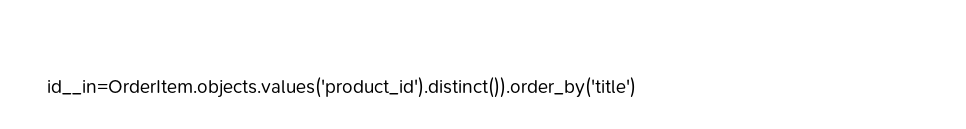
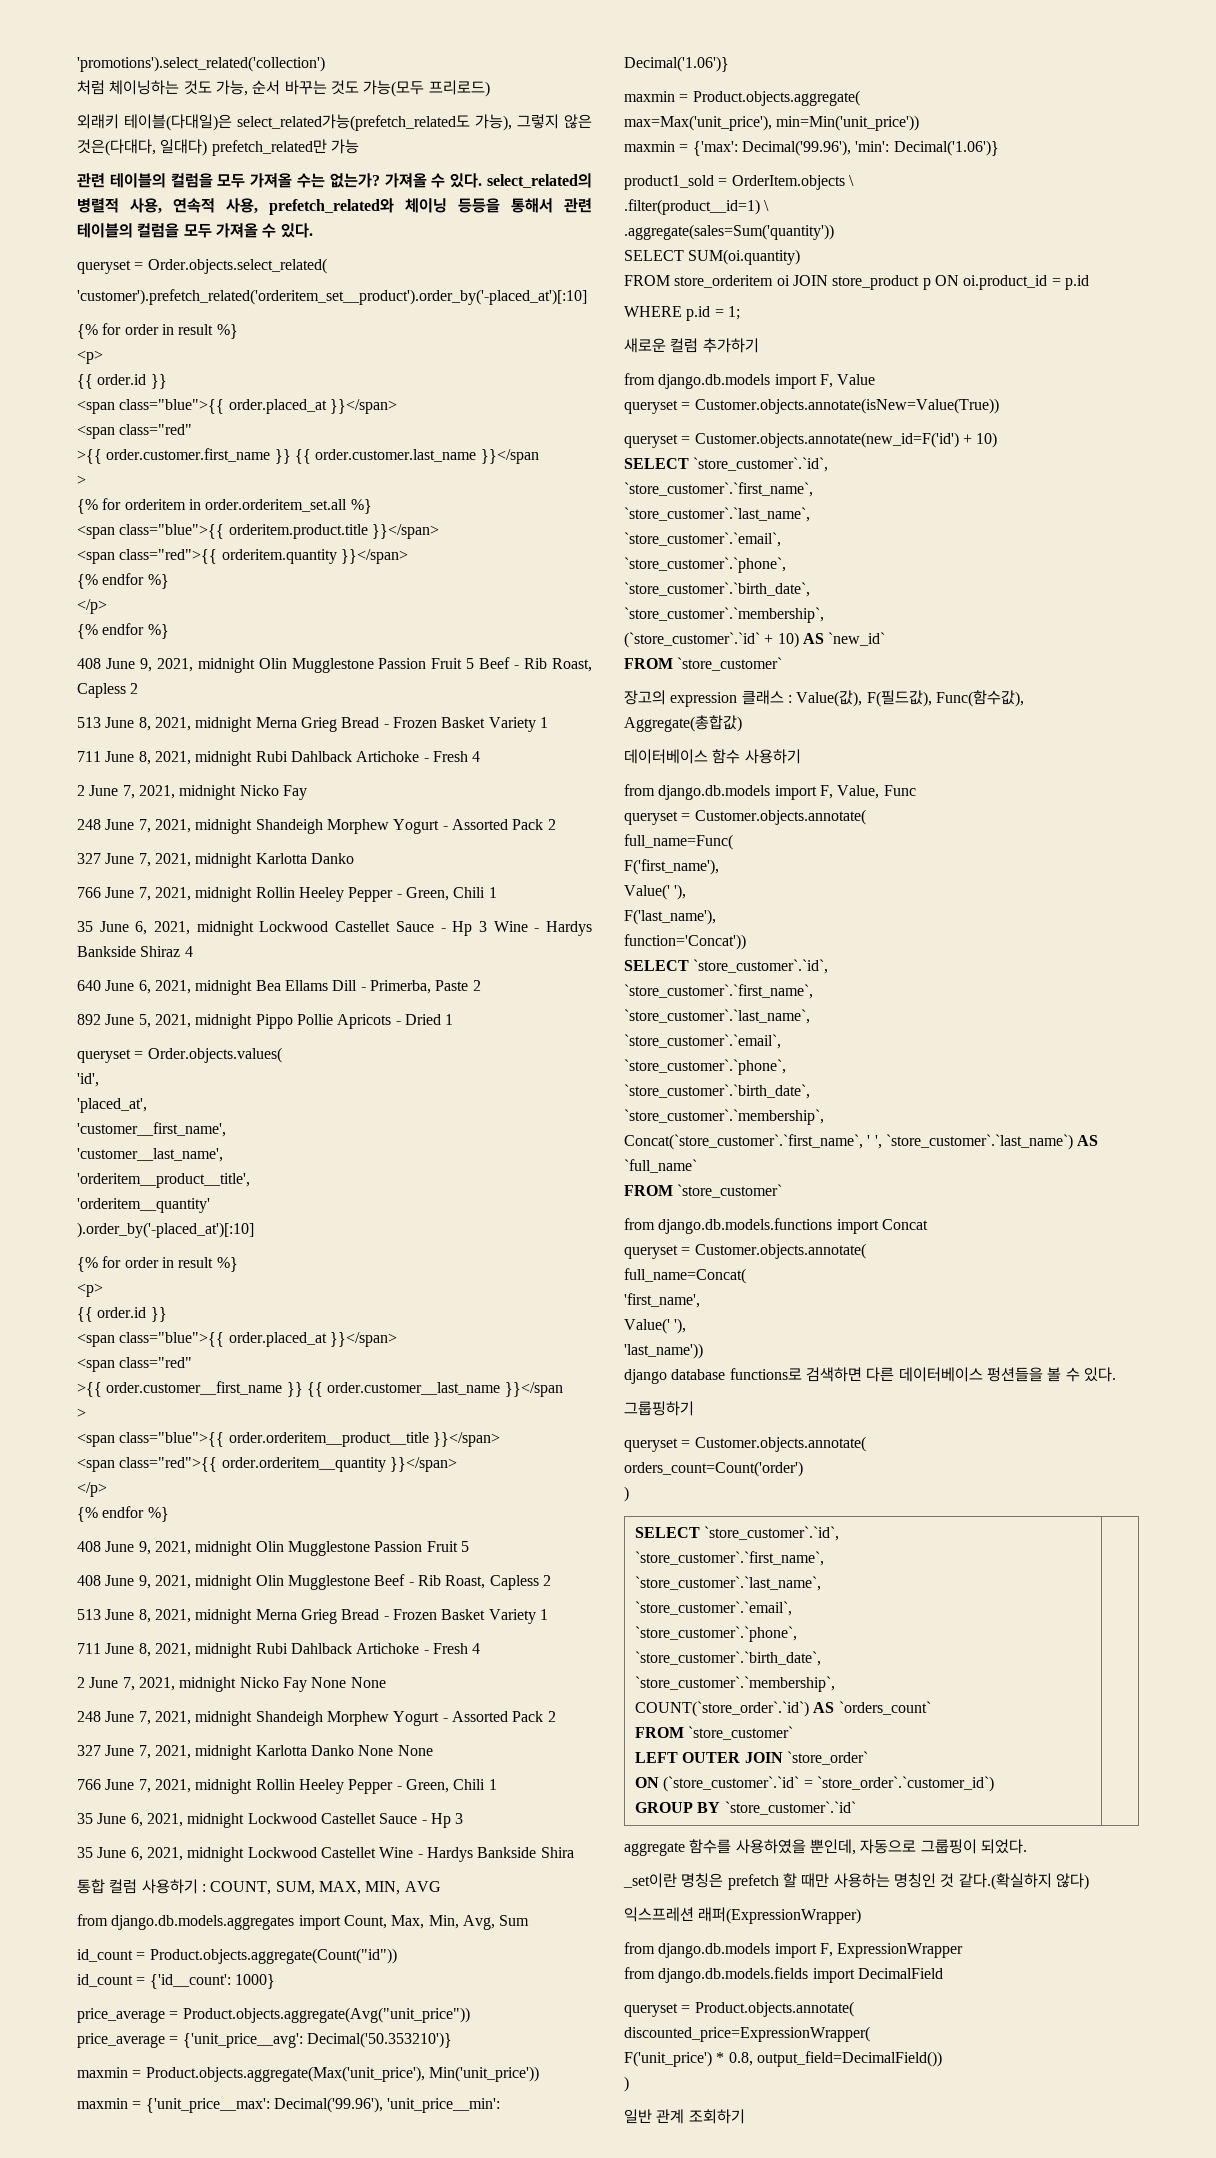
- id__in=OrderItem.objects.values('product_id').distinct()).order_by('title')
+ 'promotions').select_related('collection')
+ 처럼 체이닝하는 것도 가능, 순서 바꾸는 것도 가능(모두 프리로드)
+ 외래키 테이블(다대일)은 select_related가능(prefetch_related도 가능), 그렇지 않은 것은(다대다, 일대다) prefetch_related만 가능
+ 관련 테이블의 컬럼을 모두 가져올 수는 없는가? 가져올 수 있다. select_related의 병렬적 사용, 연속적 사용, prefetch_related와 체이닝 등등을 통해서 관련 테이블의 컬럼을 모두 가져올 수 있다.
+ queryset = Order.objects.select_related(
+ 'customer').prefetch_related('orderitem_set__product').order_by('-placed_at')[:10]
+ {% for order in result %}
+ <p>
+ {{ order.id }}
+ <span class="blue">{{ order.placed_at }}</span>
+ <span class="red"
+ >{{ order.customer.first_name }} {{ order.customer.last_name }}</span
+ >
+ {% for orderitem in order.orderitem_set.all %}
+ <span class="blue">{{ orderitem.product.title }}</span>
+ <span class="red">{{ orderitem.quantity }}</span>
+ {% endfor %}
+ </p>
+ {% endfor %}
+ 408 June 9, 2021, midnight Olin Mugglestone Passion Fruit 5 Beef - Rib Roast, Capless 2
+ 513 June 8, 2021, midnight Merna Grieg Bread - Frozen Basket Variety 1
+ 711 June 8, 2021, midnight Rubi Dahlback Artichoke - Fresh 4
+ 2 June 7, 2021, midnight Nicko Fay
+ 248 June 7, 2021, midnight Shandeigh Morphew Yogurt - Assorted Pack 2
+ 327 June 7, 2021, midnight Karlotta Danko
+ 766 June 7, 2021, midnight Rollin Heeley Pepper - Green, Chili 1
+ 35 June 6, 2021, midnight Lockwood Castellet Sauce - Hp 3 Wine - Hardys Bankside Shiraz 4
+ 640 June 6, 2021, midnight Bea Ellams Dill - Primerba, Paste 2
+ 892 June 5, 2021, midnight Pippo Pollie Apricots - Dried 1
+ queryset = Order.objects.values(
+ 'id',
+ 'placed_at',
+ 'customer__first_name',
+ 'customer__last_name',
+ 'orderitem__product__title',
+ 'orderitem__quantity'
+ ).order_by('-placed_at')[:10]
+ {% for order in result %}
+ <p>
+ {{ order.id }}
+ <span class="blue">{{ order.placed_at }}</span>
+ <span class="red"
+ >{{ order.customer__first_name }} {{ order.customer__last_name }}</span
+ >
+ <span class="blue">{{ order.orderitem__product__title }}</span>
+ <span class="red">{{ order.orderitem__quantity }}</span>
+ </p>
+ {% endfor %}
+ 408 June 9, 2021, midnight Olin Mugglestone Passion Fruit 5
+ 408 June 9, 2021, midnight Olin Mugglestone Beef - Rib Roast, Capless 2
+ 513 June 8, 2021, midnight Merna Grieg Bread - Frozen Basket Variety 1
+ 711 June 8, 2021, midnight Rubi Dahlback Artichoke - Fresh 4
+ 2 June 7, 2021, midnight Nicko Fay None None
+ 248 June 7, 2021, midnight Shandeigh Morphew Yogurt - Assorted Pack 2
+ 327 June 7, 2021, midnight Karlotta Danko None None
+ 766 June 7, 2021, midnight Rollin Heeley Pepper - Green, Chili 1
+ 35 June 6, 2021, midnight Lockwood Castellet Sauce - Hp 3
+ 35 June 6, 2021, midnight Lockwood Castellet Wine - Hardys Bankside Shira
+ 통합 컬럼 사용하기 : COUNT, SUM, MAX, MIN, AVG
+ from django.db.models.aggregates import Count, Max, Min, Avg, Sum
+ id_count = Product.objects.aggregate(Count("id"))
+ id_count = {'id__count': 1000}
+ price_average = Product.objects.aggregate(Avg("unit_price"))
+ price_average = {'unit_price__avg': Decimal('50.353210')}
+ maxmin = Product.objects.aggregate(Max('unit_price'), Min('unit_price'))
+ maxmin = {'unit_price__max': Decimal('99.96'), 'unit_price__min': Decimal('1.06')}
+ maxmin = Product.objects.aggregate(
+ max=Max('unit_price'), min=Min('unit_price'))
+ maxmin = {'max': Decimal('99.96'), 'min': Decimal('1.06')}
+ product1_sold = OrderItem.objects \
+ .filter(product__id=1) \
+ .aggregate(sales=Sum('quantity'))
+ SELECT SUM(oi.quantity)
+ FROM store_orderitem oi JOIN store_product p ON oi.product_id = p.id
+ WHERE p.id = 1;
+ 새로운 컬럼 추가하기
+ from django.db.models import F, Value
+ queryset = Customer.objects.annotate(isNew=Value(True))
+ queryset = Customer.objects.annotate(new_id=F('id') + 10)
+ SELECT `store_customer`.`id`,
+ `store_customer`.`first_name`,
+ `store_customer`.`last_name`,
+ `store_customer`.`email`,
+ `store_customer`.`phone`,
+ `store_customer`.`birth_date`,
+ `store_customer`.`membership`,
+ (`store_customer`.`id` + 10) AS `new_id`
+ FROM `store_customer`
+ 장고의 expression 클래스 : Value(값), F(필드값), Func(함수값), Aggregate(총합값)
+ 데이터베이스 함수 사용하기
+ from django.db.models import F, Value, Func
+ queryset = Customer.objects.annotate(
+ full_name=Func(
+ F('first_name'),
+ Value(' '),
+ F('last_name'),
+ function='Concat'))
+ SELECT `store_customer`.`id`,
+ `store_customer`.`first_name`,
+ `store_customer`.`last_name`,
+ `store_customer`.`email`,
+ `store_customer`.`phone`,
+ `store_customer`.`birth_date`,
+ `store_customer`.`membership`,
+ Concat(`store_customer`.`first_name`, ' ', `store_customer`.`last_name`) AS `full_name`
+ FROM `store_customer`
+ from django.db.models.functions import Concat
+ queryset = Customer.objects.annotate(
+ full_name=Concat(
+ 'first_name',
+ Value(' '),
+ 'last_name'))
+ django database functions로 검색하면 다른 데이터베이스 펑션들을 볼 수 있다.
+ 그룹핑하기
+ queryset = Customer.objects.annotate(
+ orders_count=Count('order')
+ )
+ SELECT `store_customer`.`id`,
+ `store_customer`.`first_name`,
+ `store_customer`.`last_name`,
+ `store_customer`.`email`,
+ `store_customer`.`phone`,
+ `store_customer`.`birth_date`,
+ `store_customer`.`membership`,
+ COUNT(`store_order`.`id`) AS `orders_count`
+ FROM `store_customer`
+ LEFT OUTER JOIN `store_order`
+ ON (`store_customer`.`id` = `store_order`.`customer_id`)
+ GROUP BY `store_customer`.`id` |
+ aggregate 함수를 사용하였을 뿐인데, 자동으로 그룹핑이 되었다.
+ _set이란 명칭은 prefetch 할 때만 사용하는 명칭인 것 같다.(확실하지 않다)
+ 익스프레션 래퍼(ExpressionWrapper)
+ from django.db.models import F, ExpressionWrapper
+ from django.db.models.fields import DecimalField
+ queryset = Product.objects.annotate(
+ discounted_price=ExpressionWrapper(
+ F('unit_price') * 0.8, output_field=DecimalField())
+ )
+ 일반 관계 조회하기

